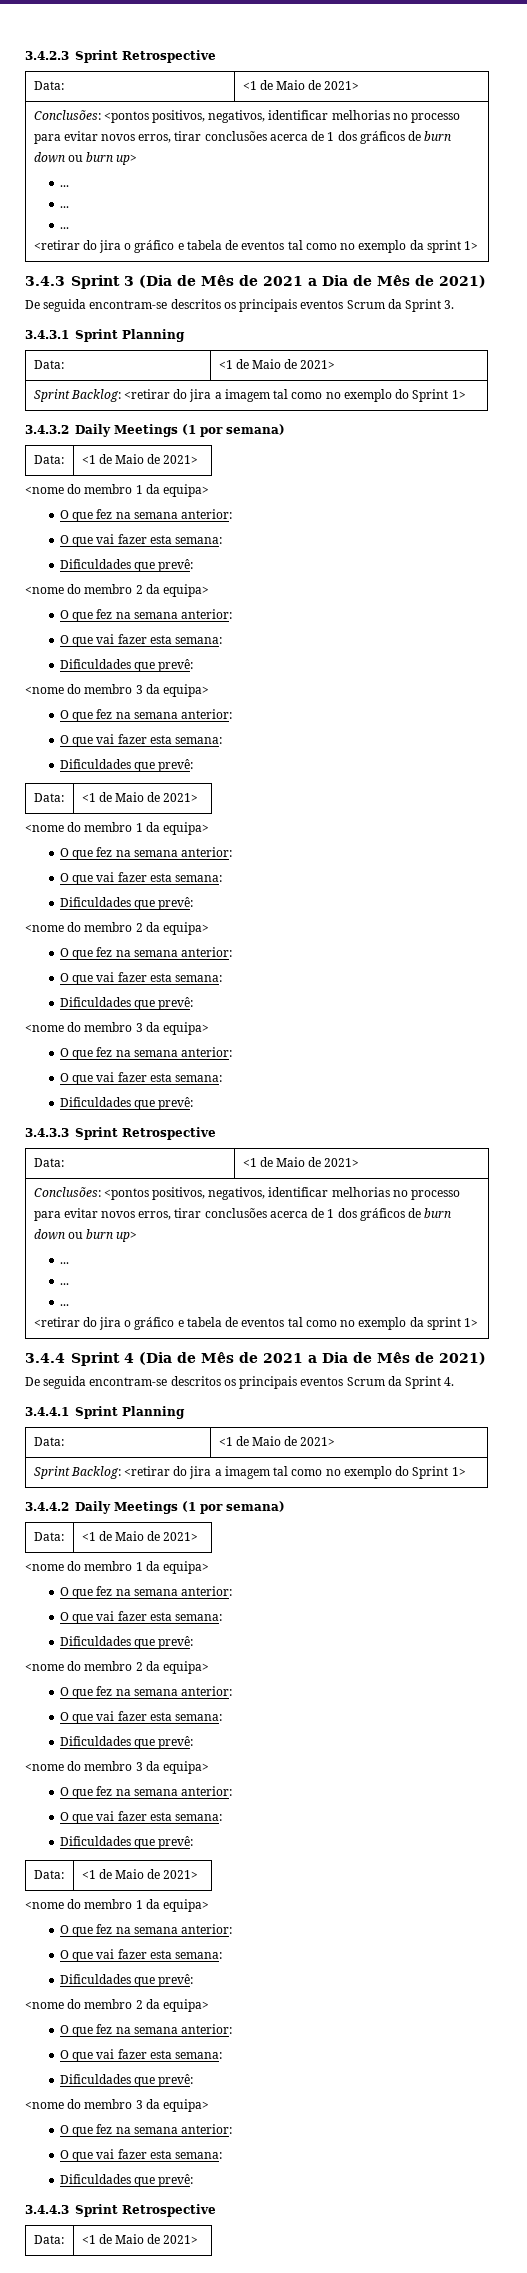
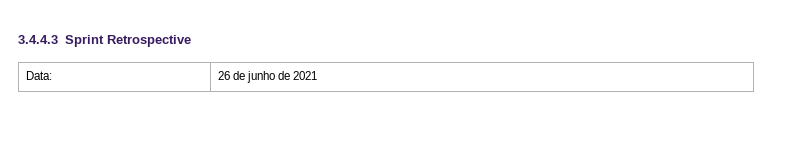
- 3.4.2.3 Sprint Retrospective
- Data: | <1 de Maio de 2021>
- Conclusões: <pontos positivos, negativos, identificar melhorias no processo para evitar novos erros, tirar conclusões acerca de 1 dos gráficos de burn down ou burn up>
- ...
- ...
- ...
- <retirar do jira o gráfico e tabela de eventos tal como no exemplo da sprint 1>
- 3.4.3 Sprint 3 (Dia de Mês de 2021 a Dia de Mês de 2021)
- De seguida encontram-se descritos os principais eventos Scrum da Sprint 3.
- 3.4.3.1 Sprint Planning
- Data: | <1 de Maio de 2021>
- Sprint Backlog: <retirar do jira a imagem tal como no exemplo do Sprint 1>
- 3.4.3.2 Daily Meetings (1 por semana)
- Data: | <1 de Maio de 2021>
- <nome do membro 1 da equipa>
- O que fez na semana anterior:
- O que vai fazer esta semana:
- Dificuldades que prevê:
- <nome do membro 2 da equipa>
- O que fez na semana anterior:
- O que vai fazer esta semana:
- Dificuldades que prevê:
- <nome do membro 3 da equipa>
- O que fez na semana anterior:
- O que vai fazer esta semana:
- Dificuldades que prevê:
- Data: | <1 de Maio de 2021>
- <nome do membro 1 da equipa>
- O que fez na semana anterior:
- O que vai fazer esta semana:
- Dificuldades que prevê:
- <nome do membro 2 da equipa>
- O que fez na semana anterior:
- O que vai fazer esta semana:
- Dificuldades que prevê:
- <nome do membro 3 da equipa>
- O que fez na semana anterior:
- O que vai fazer esta semana:
- Dificuldades que prevê:
- 3.4.3.3 Sprint Retrospective
- Data: | <1 de Maio de 2021>
- Conclusões: <pontos positivos, negativos, identificar melhorias no processo para evitar novos erros, tirar conclusões acerca de 1 dos gráficos de burn down ou burn up>
- ...
- ...
- ...
- <retirar do jira o gráfico e tabela de eventos tal como no exemplo da sprint 1>
- 3.4.4 Sprint 4 (Dia de Mês de 2021 a Dia de Mês de 2021)
- De seguida encontram-se descritos os principais eventos Scrum da Sprint 4.
- 3.4.4.1 Sprint Planning
- Data: | <1 de Maio de 2021>
- Sprint Backlog: <retirar do jira a imagem tal como no exemplo do Sprint 1>
- 3.4.4.2 Daily Meetings (1 por semana)
- Data: | <1 de Maio de 2021>
- <nome do membro 1 da equipa>
- O que fez na semana anterior:
- O que vai fazer esta semana:
- Dificuldades que prevê:
- <nome do membro 2 da equipa>
- O que fez na semana anterior:
- O que vai fazer esta semana:
- Dificuldades que prevê:
- <nome do membro 3 da equipa>
- O que fez na semana anterior:
- O que vai fazer esta semana:
- Dificuldades que prevê:
- Data: | <1 de Maio de 2021>
- <nome do membro 1 da equipa>
- O que fez na semana anterior:
- O que vai fazer esta semana:
- Dificuldades que prevê:
- <nome do membro 2 da equipa>
- O que fez na semana anterior:
- O que vai fazer esta semana:
- Dificuldades que prevê:
- <nome do membro 3 da equipa>
- O que fez na semana anterior:
- O que vai fazer esta semana:
- Dificuldades que prevê:
  3.4.4.3 Sprint Retrospective
- Data: | <1 de Maio de 2021>
+ Data: | 26 de junho de 2021

